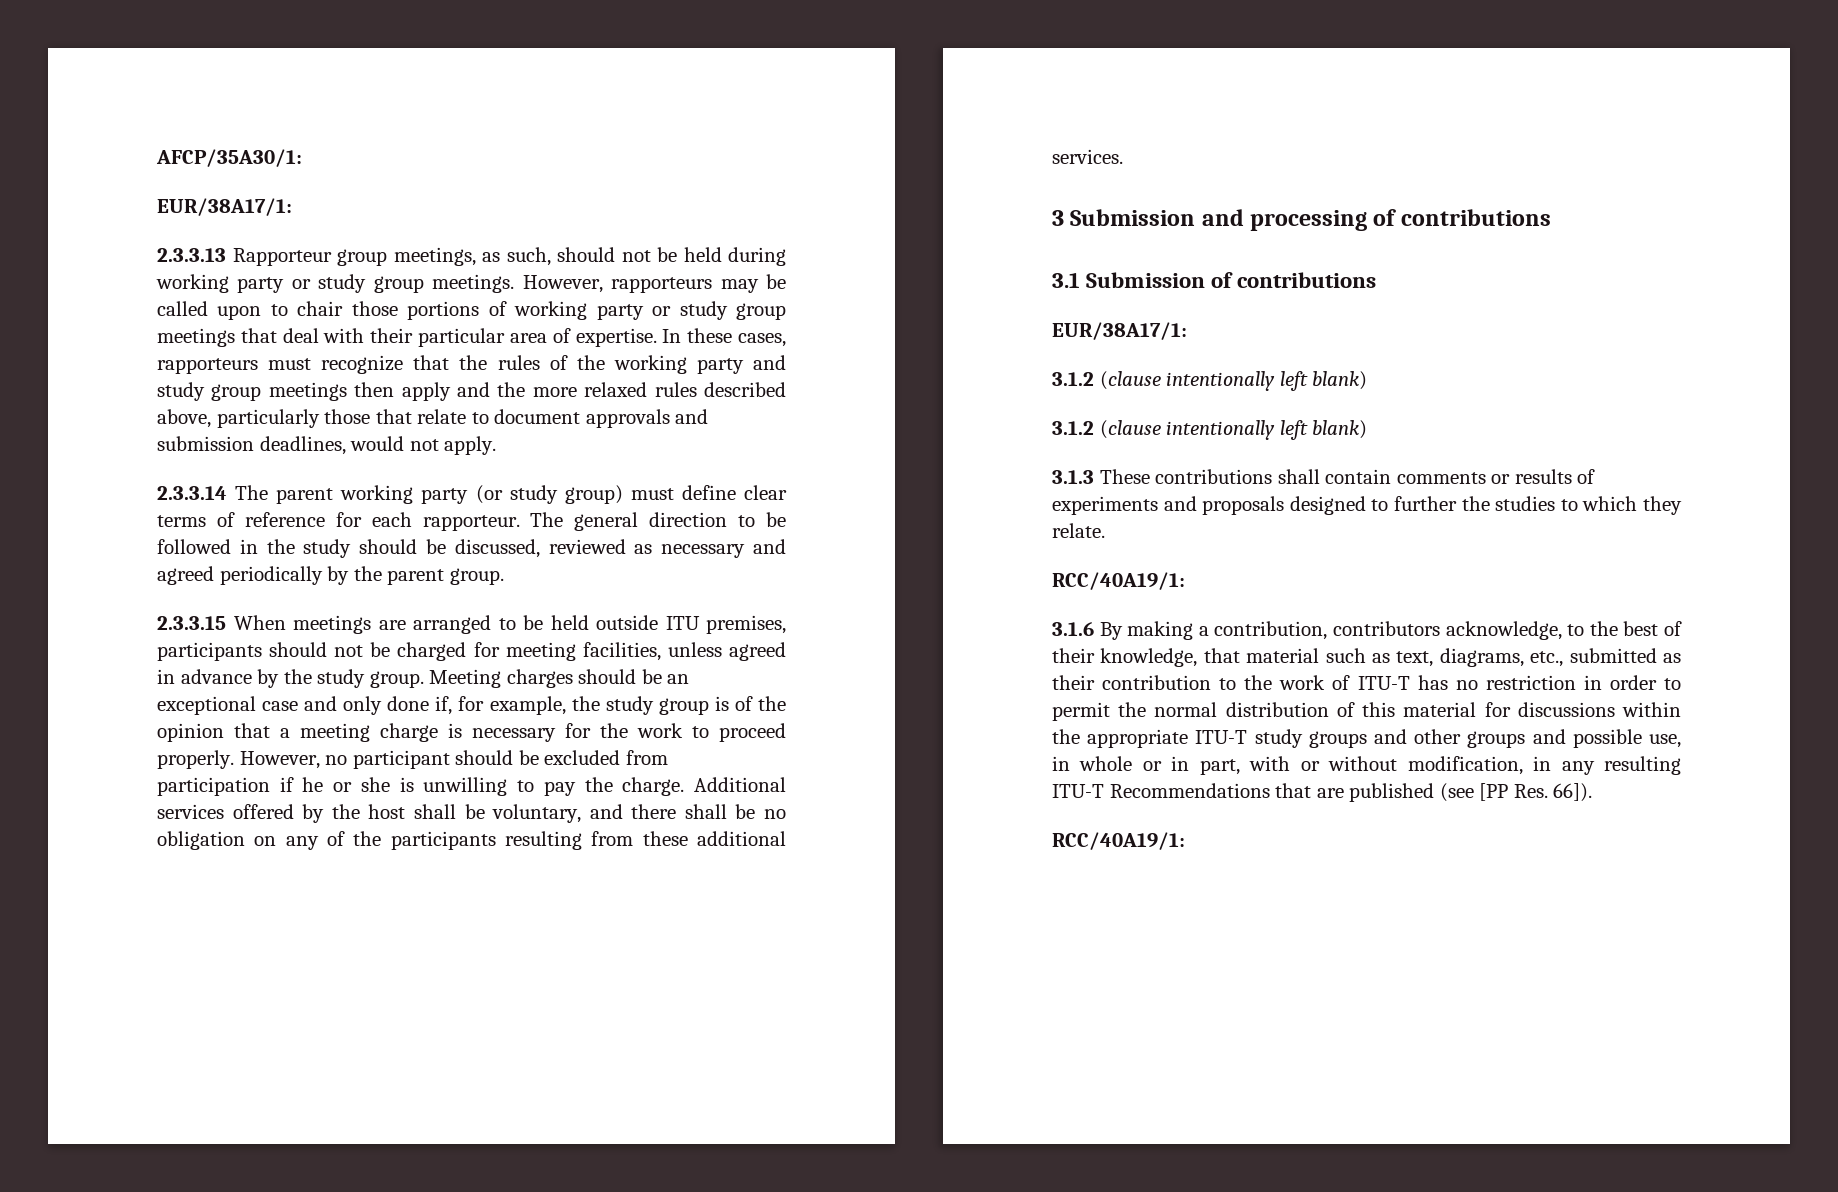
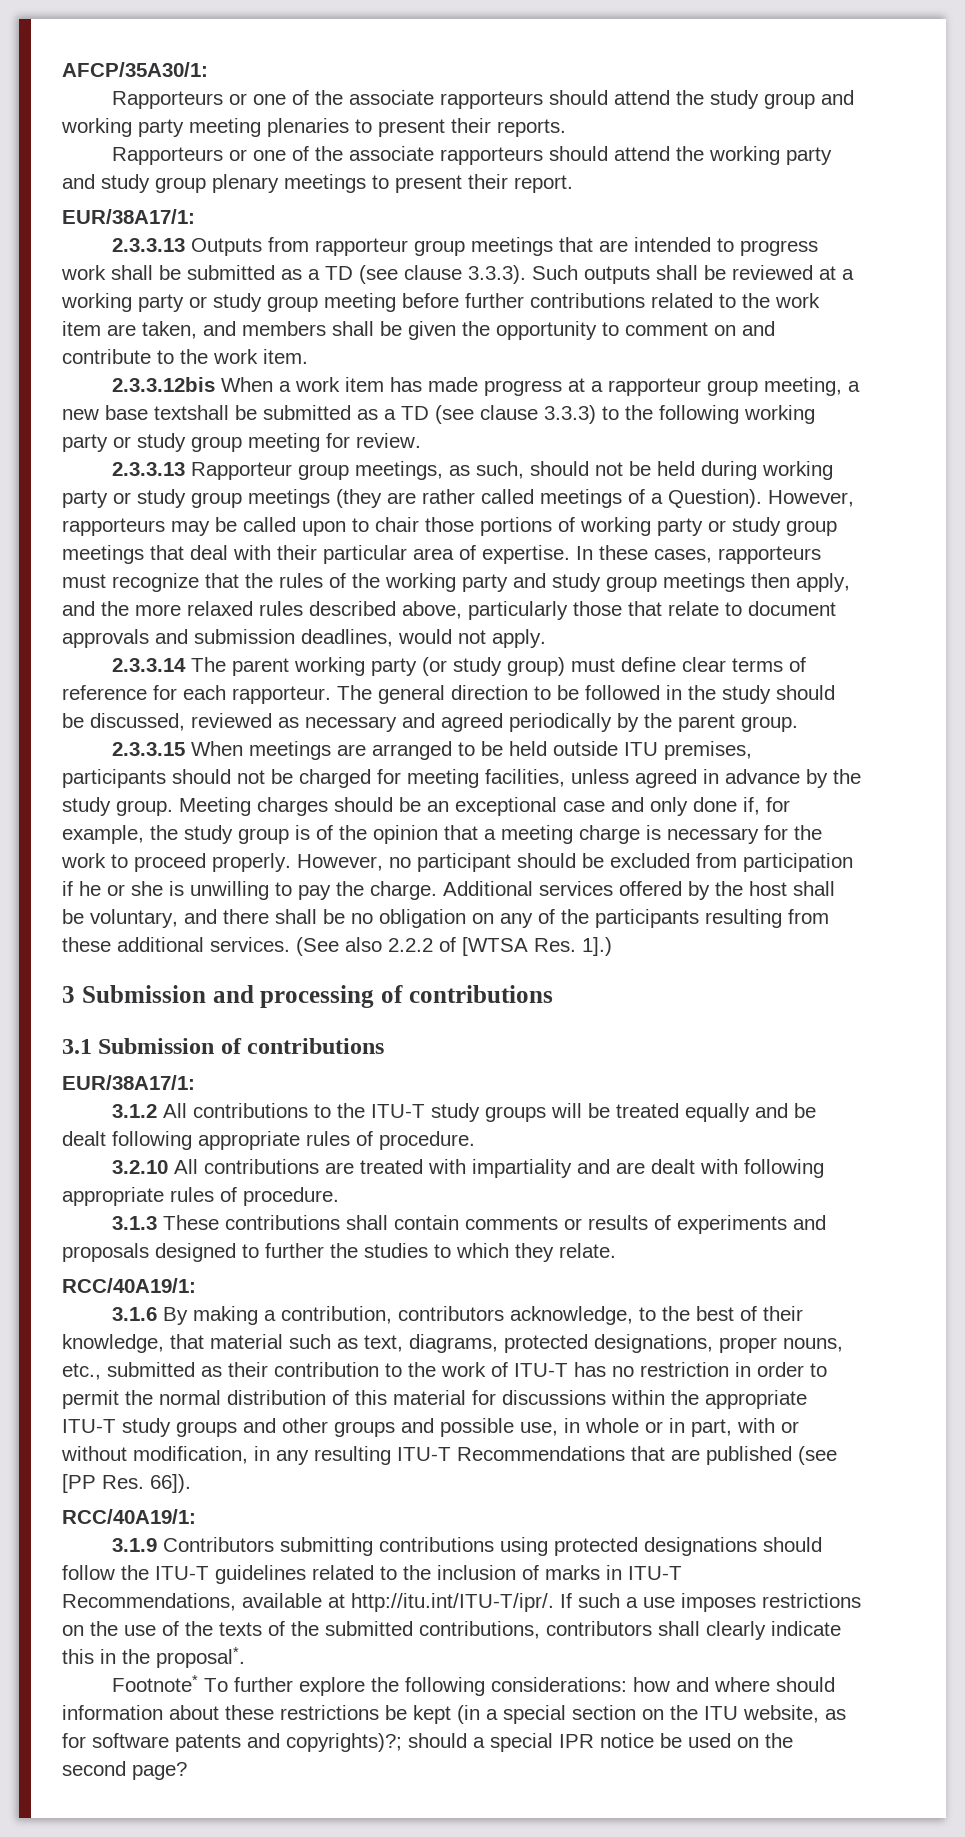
  AFCP/35A30/1:
+ Rapporteurs or one of the associate rapporteurs should attend the study group and working party meeting plenaries to present their reports.
+ Rapporteurs or one of the associate rapporteurs should attend the working party and study group plenary meetings to present their report.
  EUR/38A17/1:
+ 2.3.3.13 Outputs from rapporteur group meetings that are intended to progress work shall be submitted as a TD (see clause 3.3.3). Such outputs shall be reviewed at a working party or study group meeting before further contributions related to the work item are taken, and members shall be given the opportunity to comment on and contribute to the work item.
+ 2.3.3.12bis When a work item has made progress at a rapporteur group meeting, a new base textshall be submitted as a TD (see clause 3.3.3) to the following working party or study group meeting for review.
- 2.3.3.13 Rapporteur group meetings, as such, should not be held during working party or study group meetings.
+ 2.3.3.13 Rapporteur group meetings, as such, should not be held during working party or study group meetings (they are rather called meetings of a Question).
- In these cases, rapporteurs must recognize that the rules of the working party and study group meetings then apply and the more relaxed rules described above, particularly those that relate to document approvals and submission deadlines, would not apply.
+ In these cases, rapporteurs must recognize that the rules of the working party and study group meetings then apply, and the more relaxed rules described above, particularly those that relate to document approvals and submission deadlines, would not apply.
+ (See also 2.2.2 of [WTSA Res. 1].)
  3.1 Submission of contributions
  EUR/38A17/1:
- 3.1.2 (clause intentionally left blank)
- 3.1.2 (clause intentionally left blank)
+ 3.1.2 All contributions to the ITU-T study groups will be treated equally and be dealt following appropriate rules of procedure.
+ 3.2.10 All contributions are treated with impartiality and are dealt with following appropriate rules of procedure.
- 3.1.6 By making a contribution, contributors acknowledge, to the best of their knowledge, that material such as text, diagrams, etc., submitted as their contribution to the work of ITU-T has no restriction in order to permit the normal distribution of this material for discussions within the appropriate ITU-T study groups and other groups and possible use, in whole or in part, with or without modification, in any resulting ITU-T Recommendations that are published (see [PP Res. 66]).
+ 3.1.6 By making a contribution, contributors acknowledge, to the best of their knowledge, that material such as text, diagrams, protected designations, proper nouns, etc., submitted as their contribution to the work of ITU-T has no restriction in order to permit the normal distribution of this material for discussions within the appropriate ITU-T study groups and other groups and possible use, in whole or in part, with or without modification, in any resulting ITU-T Recommendations that are published (see [PP Res. 66]).
+ 3.1.9 Contributors submitting contributions using protected designations should follow the ITU-T guidelines related to the inclusion of marks in ITU-T Recommendations, available at http://itu.int/ITU-T/ipr/. If such a use imposes restrictions on the use of the texts of the submitted contributions, contributors shall clearly indicate this in the proposal*.
+ Footnote* To further explore the following considerations: how and where should information about these restrictions be kept (in a special section on the ITU website, as for software patents and copyrights)?; should a special IPR notice be used on the second page?

